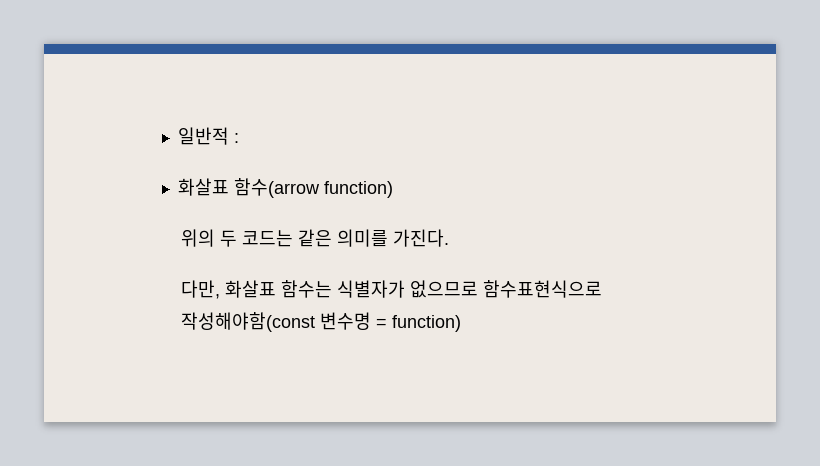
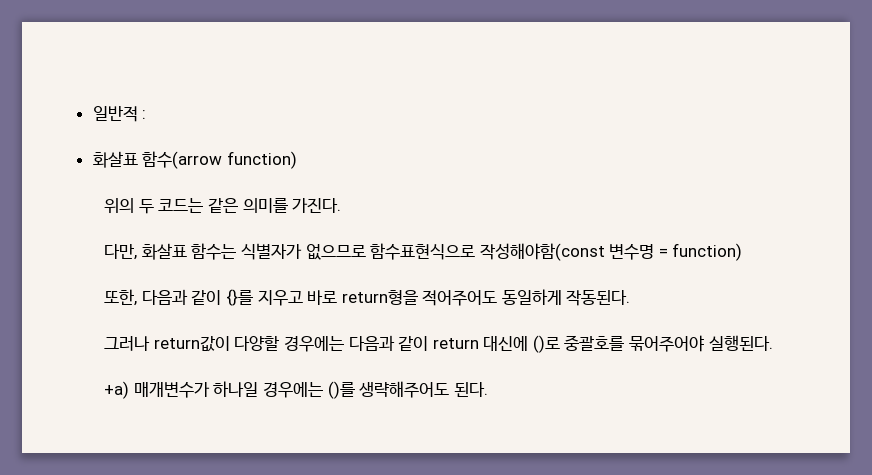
+ 또한, 다음과 같이 {}를 지우고 바로 return형을 적어주어도 동일하게 작동된다.
+ 그러나 return값이 다양할 경우에는 다음과 같이 return 대신에 ()로 중괄호를 묶어주어야 실행된다.
+ +a) 매개변수가 하나일 경우에는 ()를 생략해주어도 된다.

